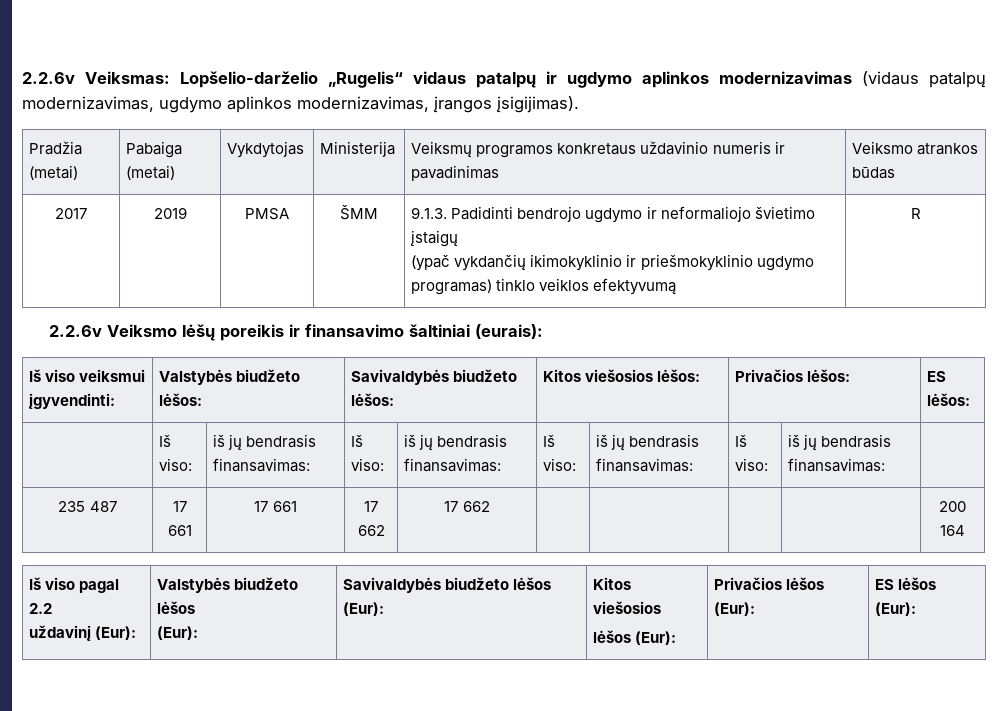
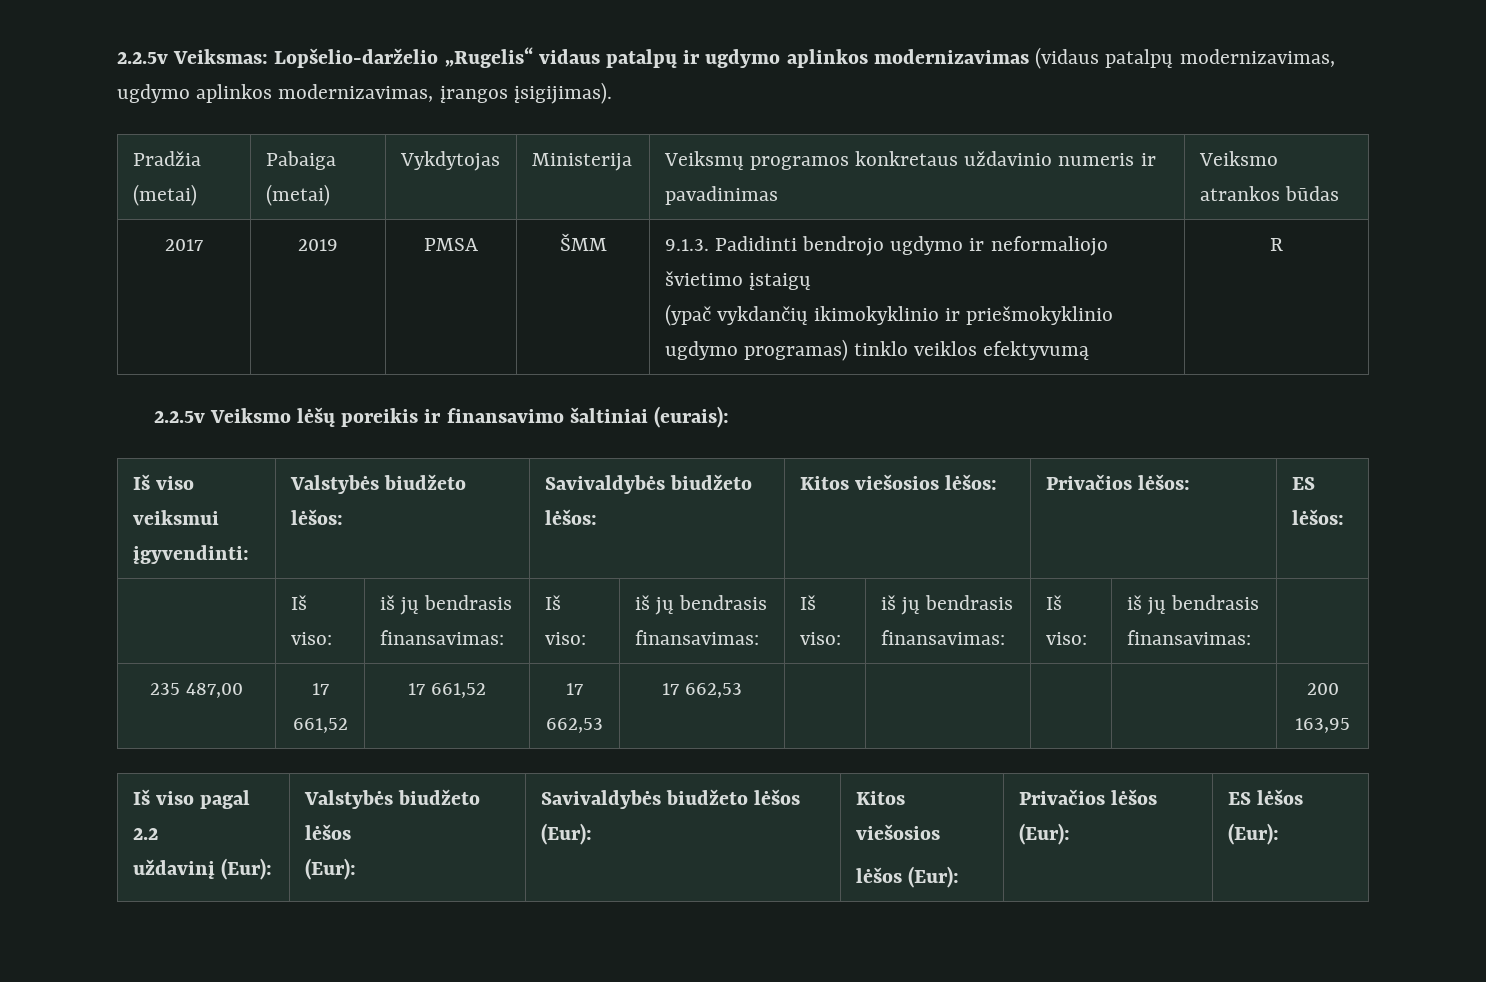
- 2.2.6v Veiksmas: Lopšelio-darželio „Rugelis“ vidaus patalpų ir ugdymo aplinkos modernizavimas (vidaus patalpų modernizavimas, ugdymo aplinkos modernizavimas, įrangos įsigijimas).
+ 2.2.5v Veiksmas: Lopšelio-darželio „Rugelis“ vidaus patalpų ir ugdymo aplinkos modernizavimas (vidaus patalpų modernizavimas, ugdymo aplinkos modernizavimas, įrangos įsigijimas).
- 2.2.6v Veiksmo lėšų poreikis ir finansavimo šaltiniai (eurais):
+ 2.2.5v Veiksmo lėšų poreikis ir finansavimo šaltiniai (eurais):
- 235 487 | 17 661 | 17 661 | 17 662 | 17 662 | | | | | 200 164
+ 235 487,00 | 17 661,52 | 17 661,52 | 17 662,53 | 17 662,53 | | | | | 200 163,95

